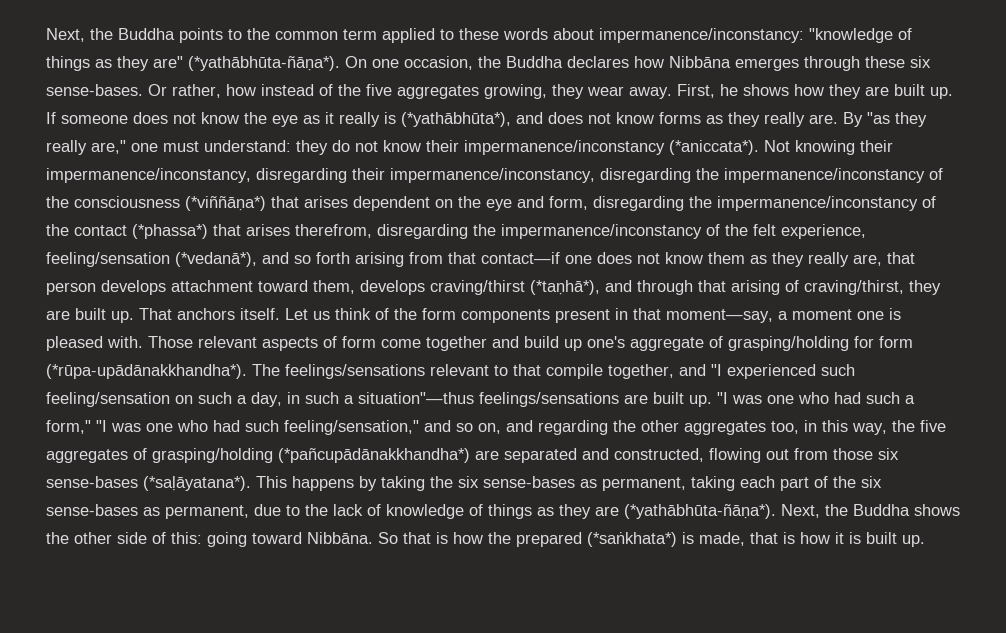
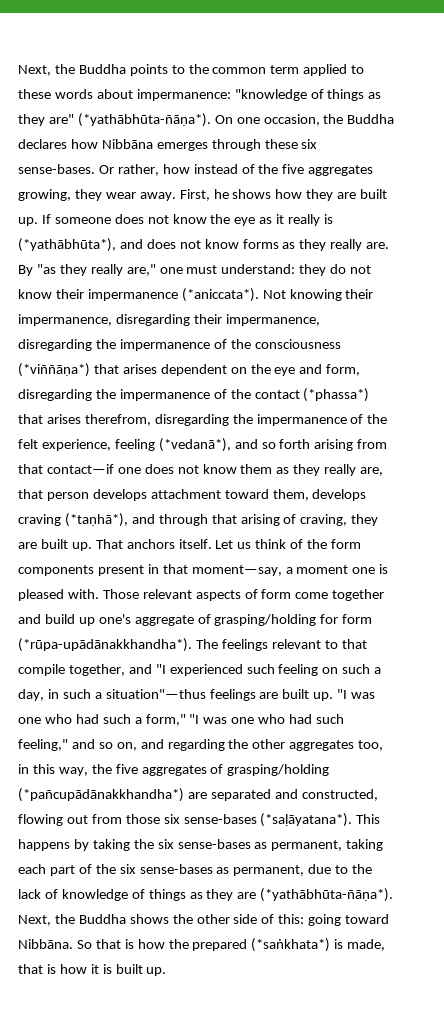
- Next, the Buddha points to the common term applied to these words about impermanence/inconstancy: "knowledge of things as they are" (*yathābhūta-ñāṇa*).
+ Next, the Buddha points to the common term applied to these words about impermanence: "knowledge of things as they are" (*yathābhūta-ñāṇa*).
- By "as they really are," one must understand: they do not know their impermanence/inconstancy (*aniccata*).
+ By "as they really are," one must understand: they do not know their impermanence (*aniccata*).
- Not knowing their impermanence/inconstancy, disregarding their impermanence/inconstancy, disregarding the impermanence/inconstancy of the consciousness (*viññāṇa*) that arises dependent on the eye and form, disregarding the impermanence/inconstancy of the contact (*phassa*) that arises therefrom, disregarding the impermanence/inconstancy of the felt experience, feeling/sensation (*vedanā*), and so forth arising from that contact—if one does not know them as they really are, that person develops attachment toward them, develops craving/thirst (*taṇhā*), and through that arising of craving/thirst, they are built up.
+ Not knowing their impermanence, disregarding their impermanence, disregarding the impermanence of the consciousness (*viññāṇa*) that arises dependent on the eye and form, disregarding the impermanence of the contact (*phassa*) that arises therefrom, disregarding the impermanence of the felt experience, feeling (*vedanā*), and so forth arising from that contact—if one does not know them as they really are, that person develops attachment toward them, develops craving (*taṇhā*), and through that arising of craving, they are built up.
- The feelings/sensations relevant to that compile together, and "I experienced such feeling/sensation on such a day, in such a situation"—thus feelings/sensations are built up.
+ The feelings relevant to that compile together, and "I experienced such feeling on such a day, in such a situation"—thus feelings are built up.
- "I was one who had such a form," "I was one who had such feeling/sensation," and so on, and regarding the other aggregates too, in this way, the five aggregates of grasping/holding (*pañcupādānakkhandha*) are separated and constructed, flowing out from those six sense-bases (*saḷāyatana*).
+ "I was one who had such a form," "I was one who had such feeling," and so on, and regarding the other aggregates too, in this way, the five aggregates of grasping/holding (*pañcupādānakkhandha*) are separated and constructed, flowing out from those six sense-bases (*saḷāyatana*).

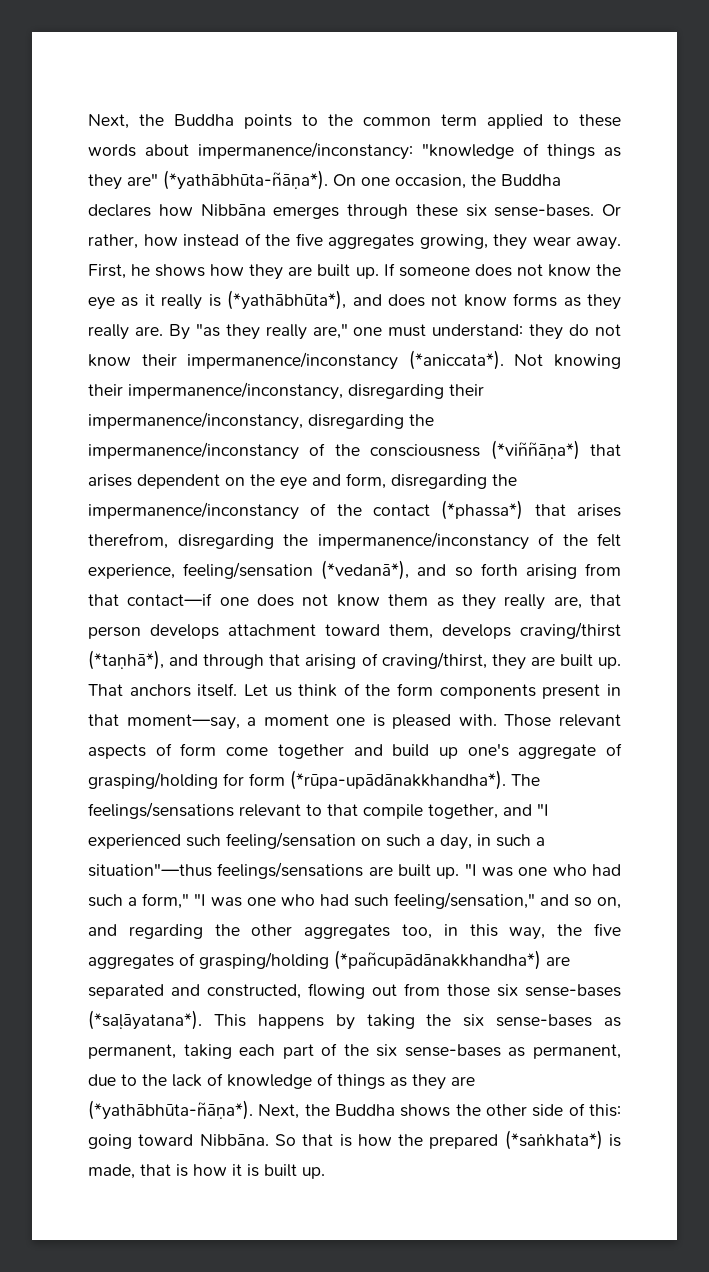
- Next, the Buddha points to the common term applied to these words about impermanence: "knowledge of things as they are" (*yathābhūta-ñāṇa*).
+ Next, the Buddha points to the common term applied to these words about impermanence/inconstancy: "knowledge of things as they are" (*yathābhūta-ñāṇa*).
- By "as they really are," one must understand: they do not know their impermanence (*aniccata*).
+ By "as they really are," one must understand: they do not know their impermanence/inconstancy (*aniccata*).
- Not knowing their impermanence, disregarding their impermanence, disregarding the impermanence of the consciousness (*viññāṇa*) that arises dependent on the eye and form, disregarding the impermanence of the contact (*phassa*) that arises therefrom, disregarding the impermanence of the felt experience, feeling (*vedanā*), and so forth arising from that contact—if one does not know them as they really are, that person develops attachment toward them, develops craving (*taṇhā*), and through that arising of craving, they are built up.
+ Not knowing their impermanence/inconstancy, disregarding their impermanence/inconstancy, disregarding the impermanence/inconstancy of the consciousness (*viññāṇa*) that arises dependent on the eye and form, disregarding the impermanence/inconstancy of the contact (*phassa*) that arises therefrom, disregarding the impermanence/inconstancy of the felt experience, feeling/sensation (*vedanā*), and so forth arising from that contact—if one does not know them as they really are, that person develops attachment toward them, develops craving/thirst (*taṇhā*), and through that arising of craving/thirst, they are built up.
- The feelings relevant to that compile together, and "I experienced such feeling on such a day, in such a situation"—thus feelings are built up.
+ The feelings/sensations relevant to that compile together, and "I experienced such feeling/sensation on such a day, in such a situation"—thus feelings/sensations are built up.
- "I was one who had such a form," "I was one who had such feeling," and so on, and regarding the other aggregates too, in this way, the five aggregates of grasping/holding (*pañcupādānakkhandha*) are separated and constructed, flowing out from those six sense-bases (*saḷāyatana*).
+ "I was one who had such a form," "I was one who had such feeling/sensation," and so on, and regarding the other aggregates too, in this way, the five aggregates of grasping/holding (*pañcupādānakkhandha*) are separated and constructed, flowing out from those six sense-bases (*saḷāyatana*).

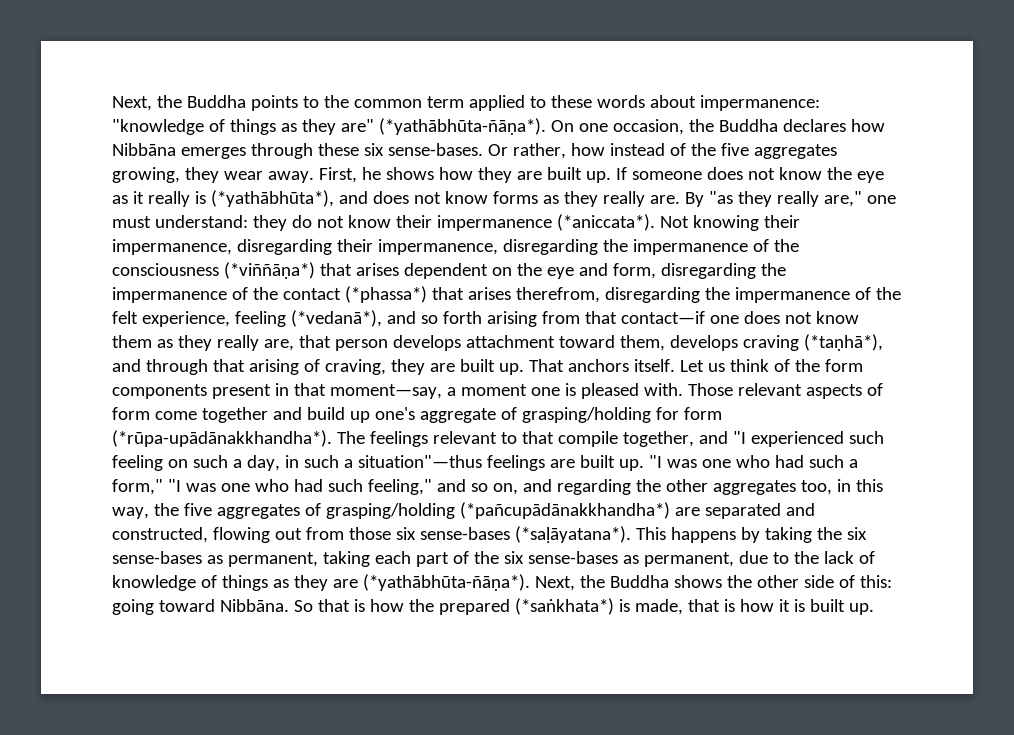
- Next, the Buddha points to the common term applied to these words about impermanence/inconstancy: "knowledge of things as they are" (*yathābhūta-ñāṇa*).
+ Next, the Buddha points to the common term applied to these words about impermanence: "knowledge of things as they are" (*yathābhūta-ñāṇa*).
- By "as they really are," one must understand: they do not know their impermanence/inconstancy (*aniccata*).
+ By "as they really are," one must understand: they do not know their impermanence (*aniccata*).
- Not knowing their impermanence/inconstancy, disregarding their impermanence/inconstancy, disregarding the impermanence/inconstancy of the consciousness (*viññāṇa*) that arises dependent on the eye and form, disregarding the impermanence/inconstancy of the contact (*phassa*) that arises therefrom, disregarding the impermanence/inconstancy of the felt experience, feeling/sensation (*vedanā*), and so forth arising from that contact—if one does not know them as they really are, that person develops attachment toward them, develops craving/thirst (*taṇhā*), and through that arising of craving/thirst, they are built up.
+ Not knowing their impermanence, disregarding their impermanence, disregarding the impermanence of the consciousness (*viññāṇa*) that arises dependent on the eye and form, disregarding the impermanence of the contact (*phassa*) that arises therefrom, disregarding the impermanence of the felt experience, feeling (*vedanā*), and so forth arising from that contact—if one does not know them as they really are, that person develops attachment toward them, develops craving (*taṇhā*), and through that arising of craving, they are built up.
- The feelings/sensations relevant to that compile together, and "I experienced such feeling/sensation on such a day, in such a situation"—thus feelings/sensations are built up.
+ The feelings relevant to that compile together, and "I experienced such feeling on such a day, in such a situation"—thus feelings are built up.
- "I was one who had such a form," "I was one who had such feeling/sensation," and so on, and regarding the other aggregates too, in this way, the five aggregates of grasping/holding (*pañcupādānakkhandha*) are separated and constructed, flowing out from those six sense-bases (*saḷāyatana*).
+ "I was one who had such a form," "I was one who had such feeling," and so on, and regarding the other aggregates too, in this way, the five aggregates of grasping/holding (*pañcupādānakkhandha*) are separated and constructed, flowing out from those six sense-bases (*saḷāyatana*).

